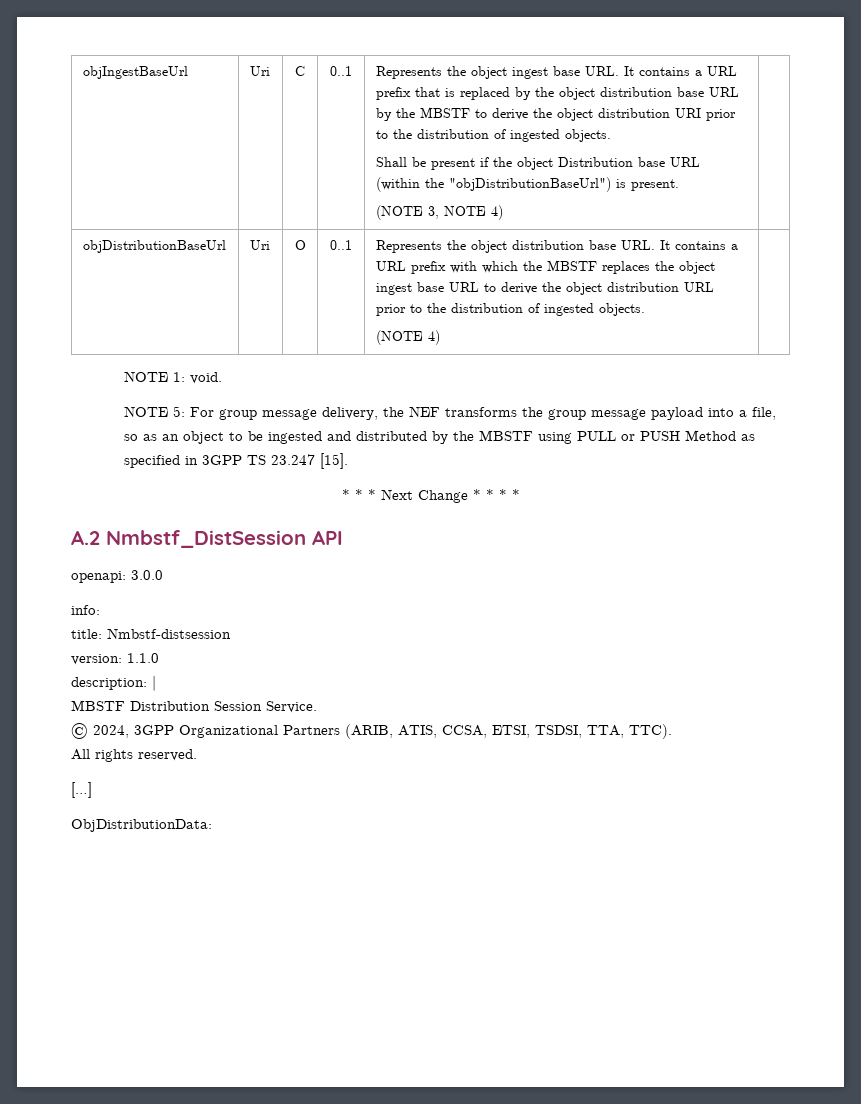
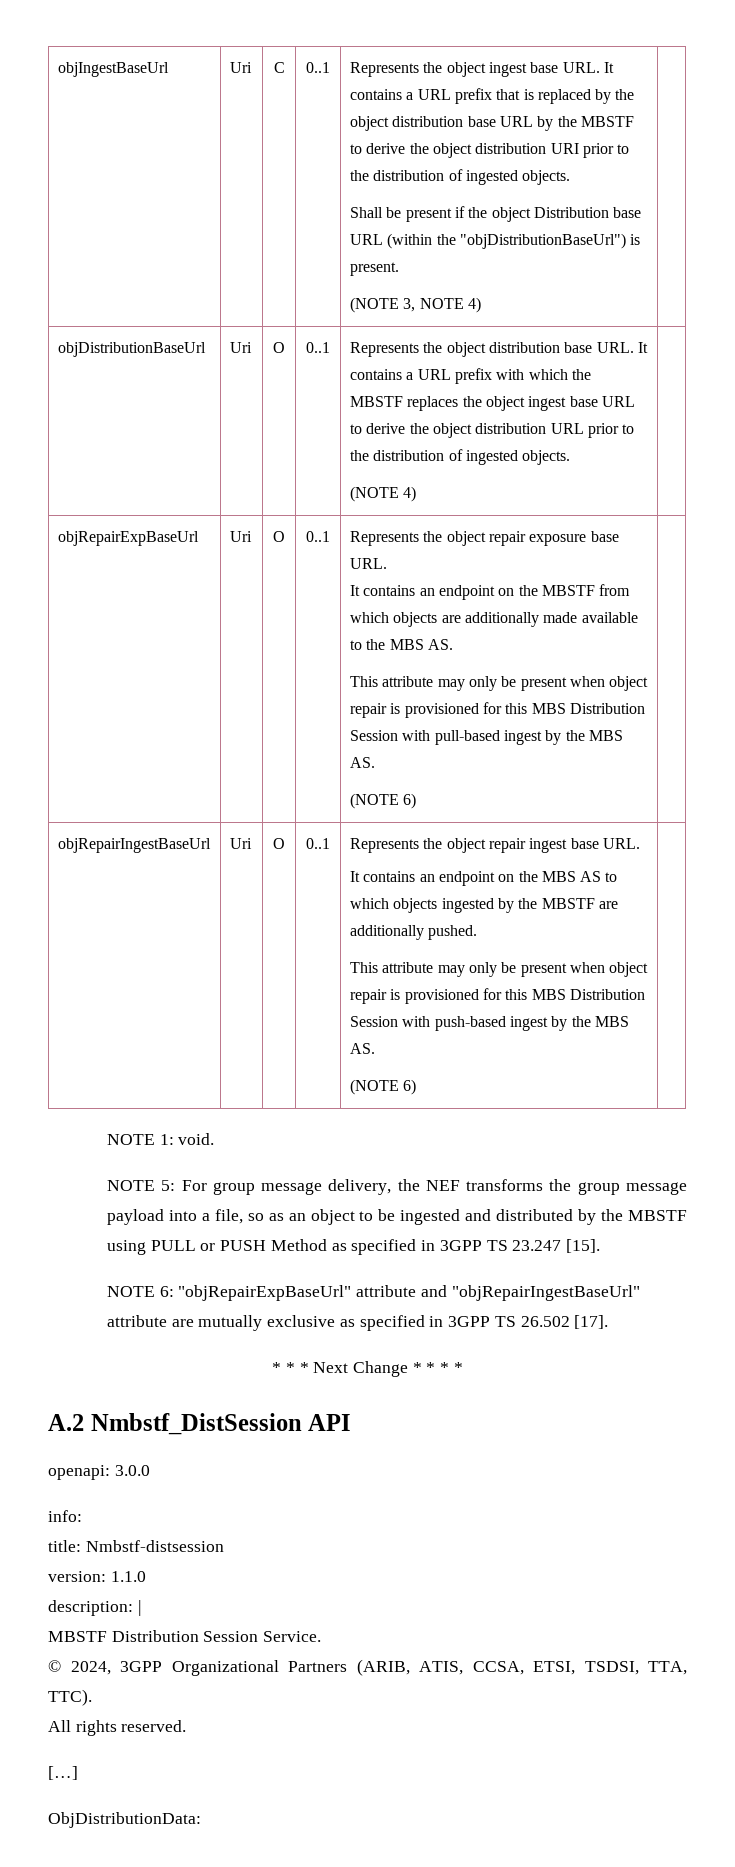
+ objRepairExpBaseUrl | Uri | O | 0..1 | Represents the object repair exposure base URL.
+ It contains an endpoint on the MBSTF from which objects are additionally made available to the MBS AS.
+ This attribute may only be present when object repair is provisioned for this MBS Distribution Session with pull-based ingest by the MBS AS.
+ (NOTE 6) |
+ objRepairIngestBaseUrl | Uri | O | 0..1 | Represents the object repair ingest base URL.
+ It contains an endpoint on the MBS AS to which objects ingested by the MBSTF are additionally pushed.
+ This attribute may only be present when object repair is provisioned for this MBS Distribution Session with push-based ingest by the MBS AS.
+ (NOTE 6)
+ NOTE 6: "objRepairExpBaseUrl" attribute and "objRepairIngestBaseUrl" attribute are mutually exclusive as specified in 3GPP TS 26.502 [17].

